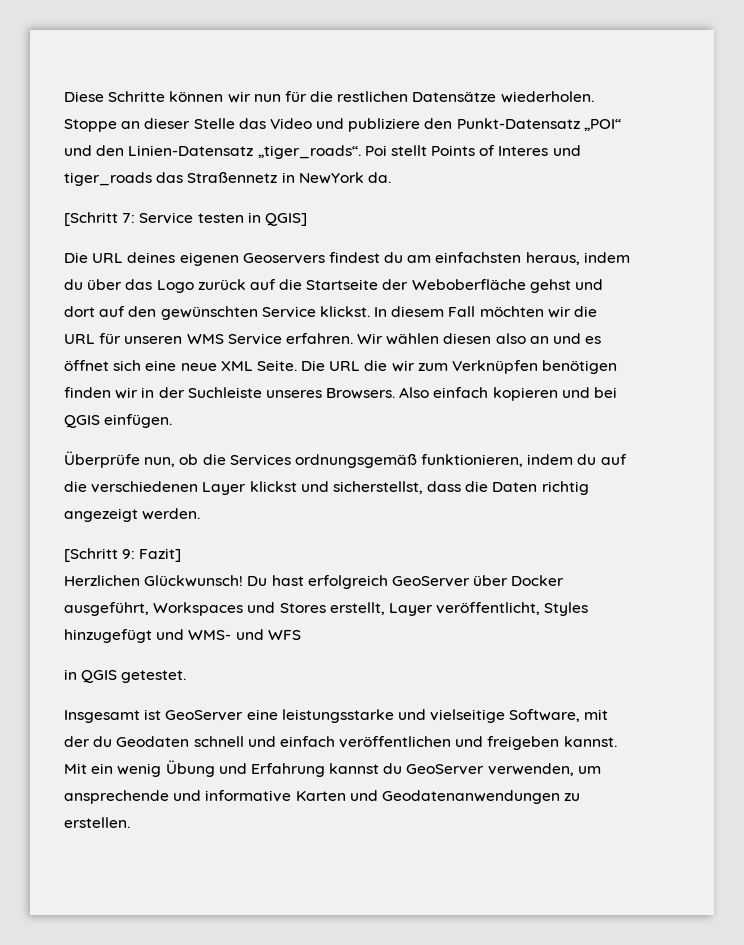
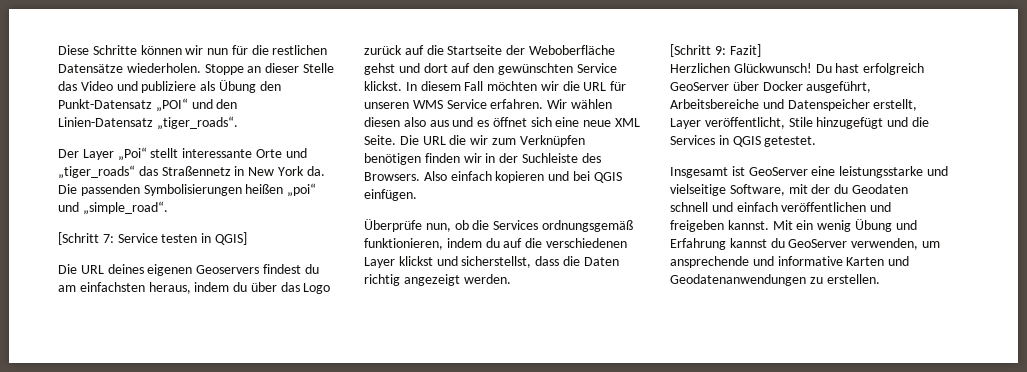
- Stoppe an dieser Stelle das Video und publiziere den Punkt-Datensatz „POI“ und den Linien-Datensatz „tiger_roads“. Poi stellt Points of Interes und tiger_roads das Straßennetz in NewYork da.
+ Stoppe an dieser Stelle das Video und publiziere als Übung den Punkt-Datensatz „POI“ und den Linien-Datensatz „tiger_roads“.
+ Der Layer „Poi“ stellt interessante Orte und „tiger_roads“ das Straßennetz in New York da. Die passenden Symbolisierungen heißen „poi“ und „simple_road“.
- Wir wählen diesen also an und es öffnet sich eine neue XML Seite.
+ Wir wählen diesen also aus und es öffnet sich eine neue XML Seite.
- Die URL die wir zum Verknüpfen benötigen finden wir in der Suchleiste unseres Browsers.
+ Die URL die wir zum Verknüpfen benötigen finden wir in der Suchleiste des Browsers.
- Du hast erfolgreich GeoServer über Docker ausgeführt, Workspaces und Stores erstellt, Layer veröffentlicht, Styles hinzugefügt und WMS- und WFS
- in QGIS getestet.
+ Du hast erfolgreich GeoServer über Docker ausgeführt, Arbeitsbereiche und Datenspeicher erstellt, Layer veröffentlicht, Stile hinzugefügt und die Services in QGIS getestet.

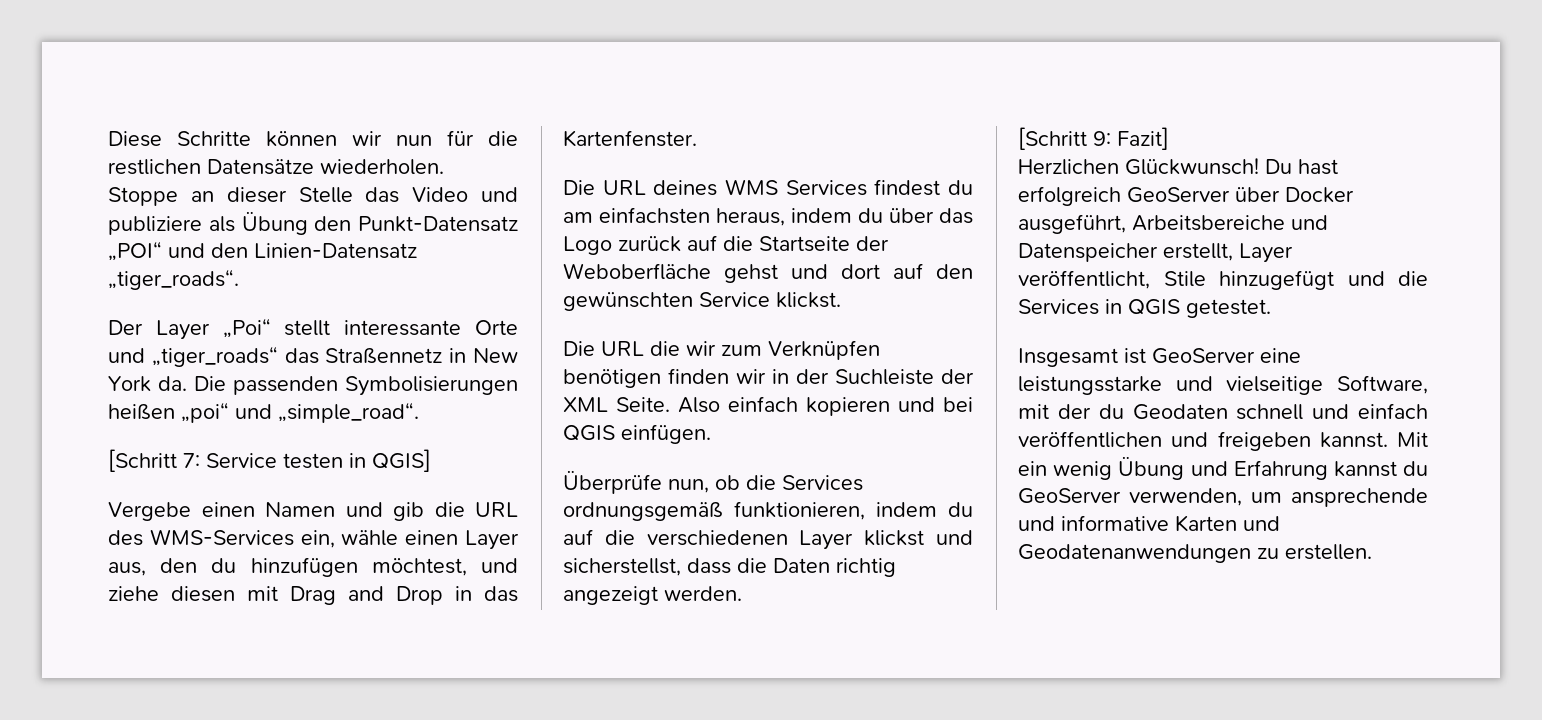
+ Vergebe einen Namen und gib die URL des WMS-Services ein, wähle einen Layer aus, den du hinzufügen möchtest, und ziehe diesen mit Drag and Drop in das Kartenfenster.
- Die URL deines eigenen Geoservers findest du am einfachsten heraus, indem du über das Logo zurück auf die Startseite der Weboberfläche gehst und dort auf den gewünschten Service klickst. In diesem Fall möchten wir die URL für unseren WMS Service erfahren. Wir wählen diesen also aus und es öffnet sich eine neue XML Seite. Die URL die wir zum Verknüpfen benötigen finden wir in der Suchleiste des Browsers.
+ Die URL deines WMS Services findest du am einfachsten heraus, indem du über das Logo zurück auf die Startseite der Weboberfläche gehst und dort auf den gewünschten Service klickst.
+ Die URL die wir zum Verknüpfen benötigen finden wir in der Suchleiste der XML Seite.

